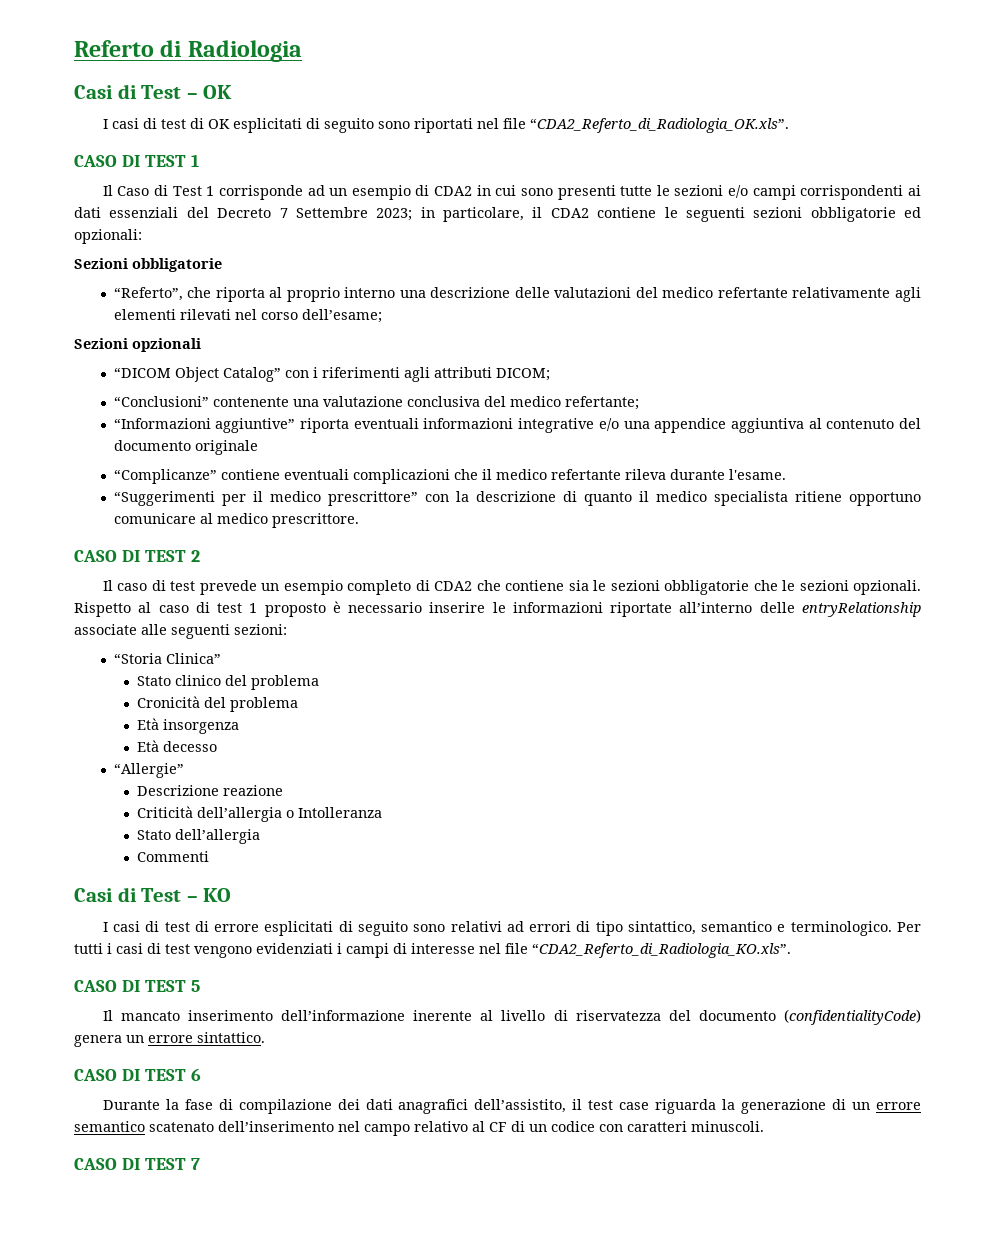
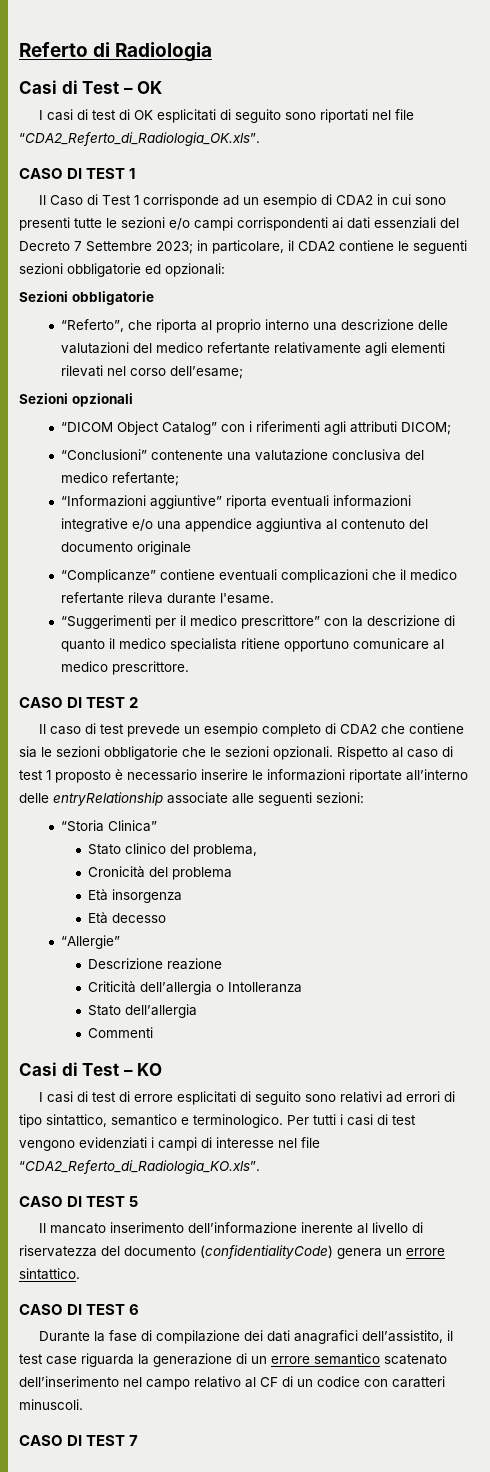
- Stato clinico del problema
+ Stato clinico del problema,

